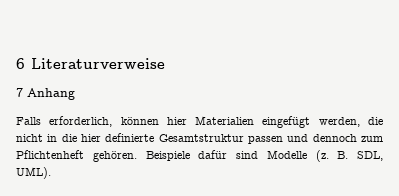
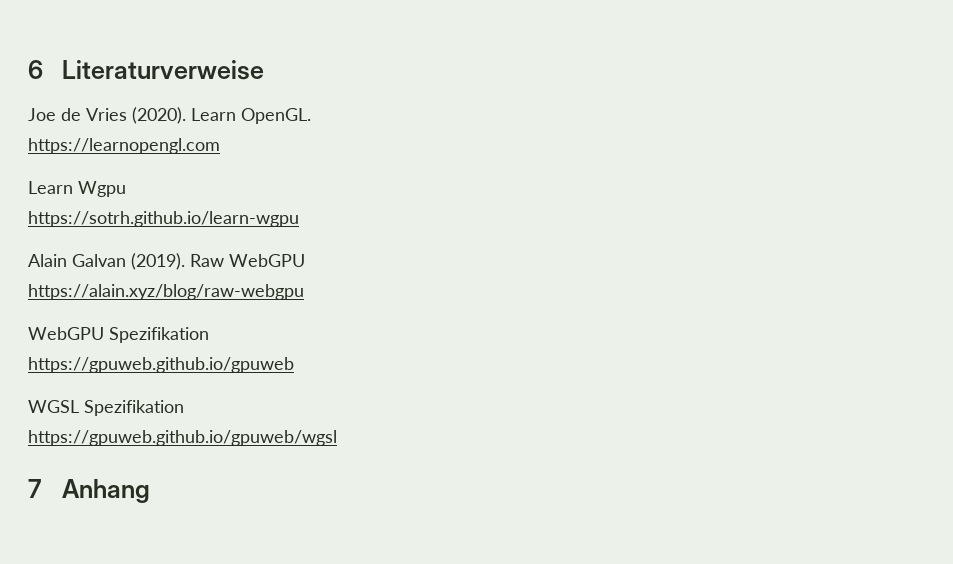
+ Joe de Vries (2020). Learn OpenGL.
+ https://learnopengl.com
+ Learn Wgpu
+ https://sotrh.github.io/learn-wgpu
+ Alain Galvan (2019). Raw WebGPU
+ https://alain.xyz/blog/raw-webgpu
+ WebGPU Spezifikation
+ https://gpuweb.github.io/gpuweb
+ WGSL Spezifikation
+ https://gpuweb.github.io/gpuweb/wgsl
  7 Anhang
- Falls erforderlich, können hier Materialien eingefügt werden, die nicht in die hier definierte Gesamtstruktur passen und dennoch zum Pflichtenheft gehören. Beispiele dafür sind Modelle (z. B. SDL, UML).

